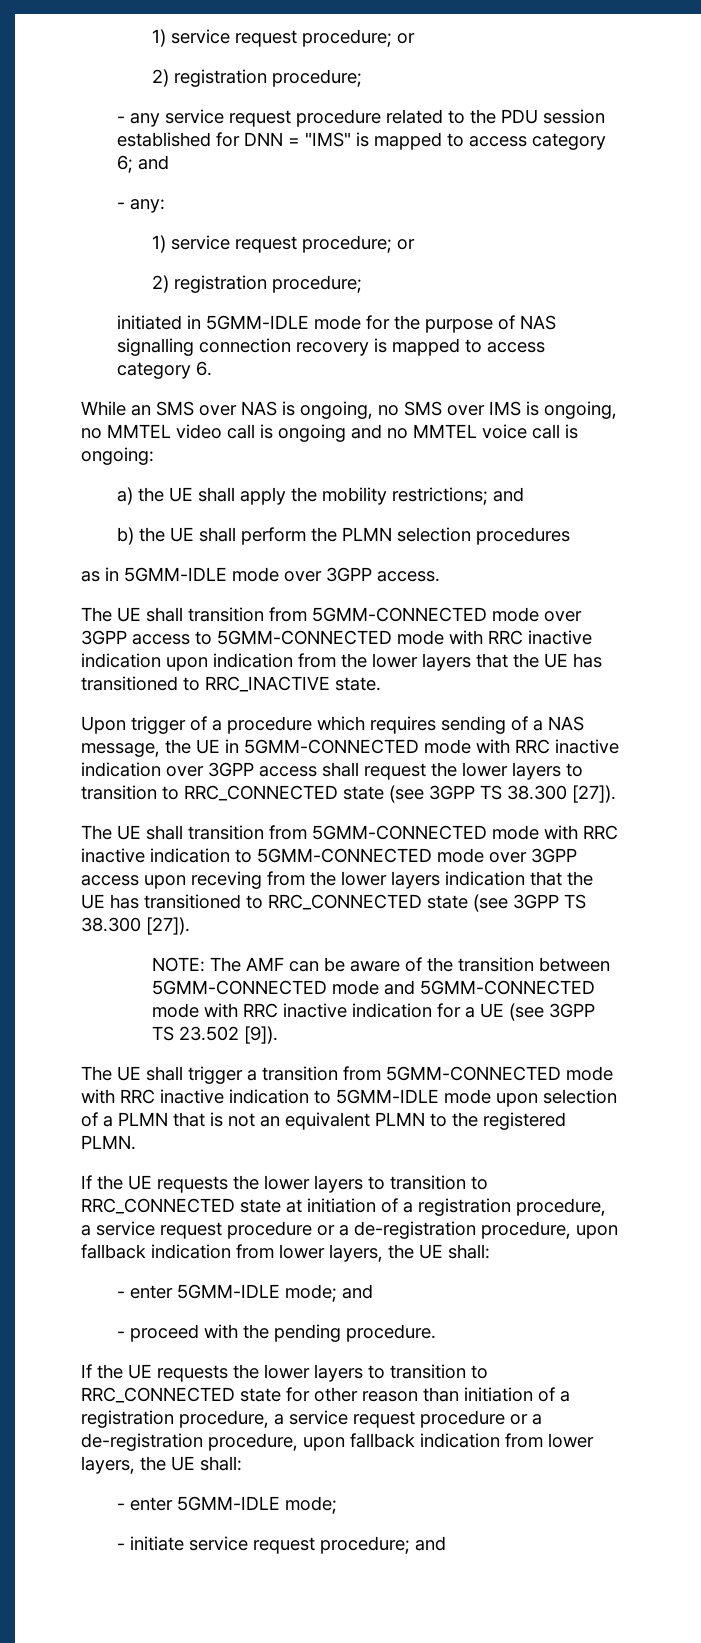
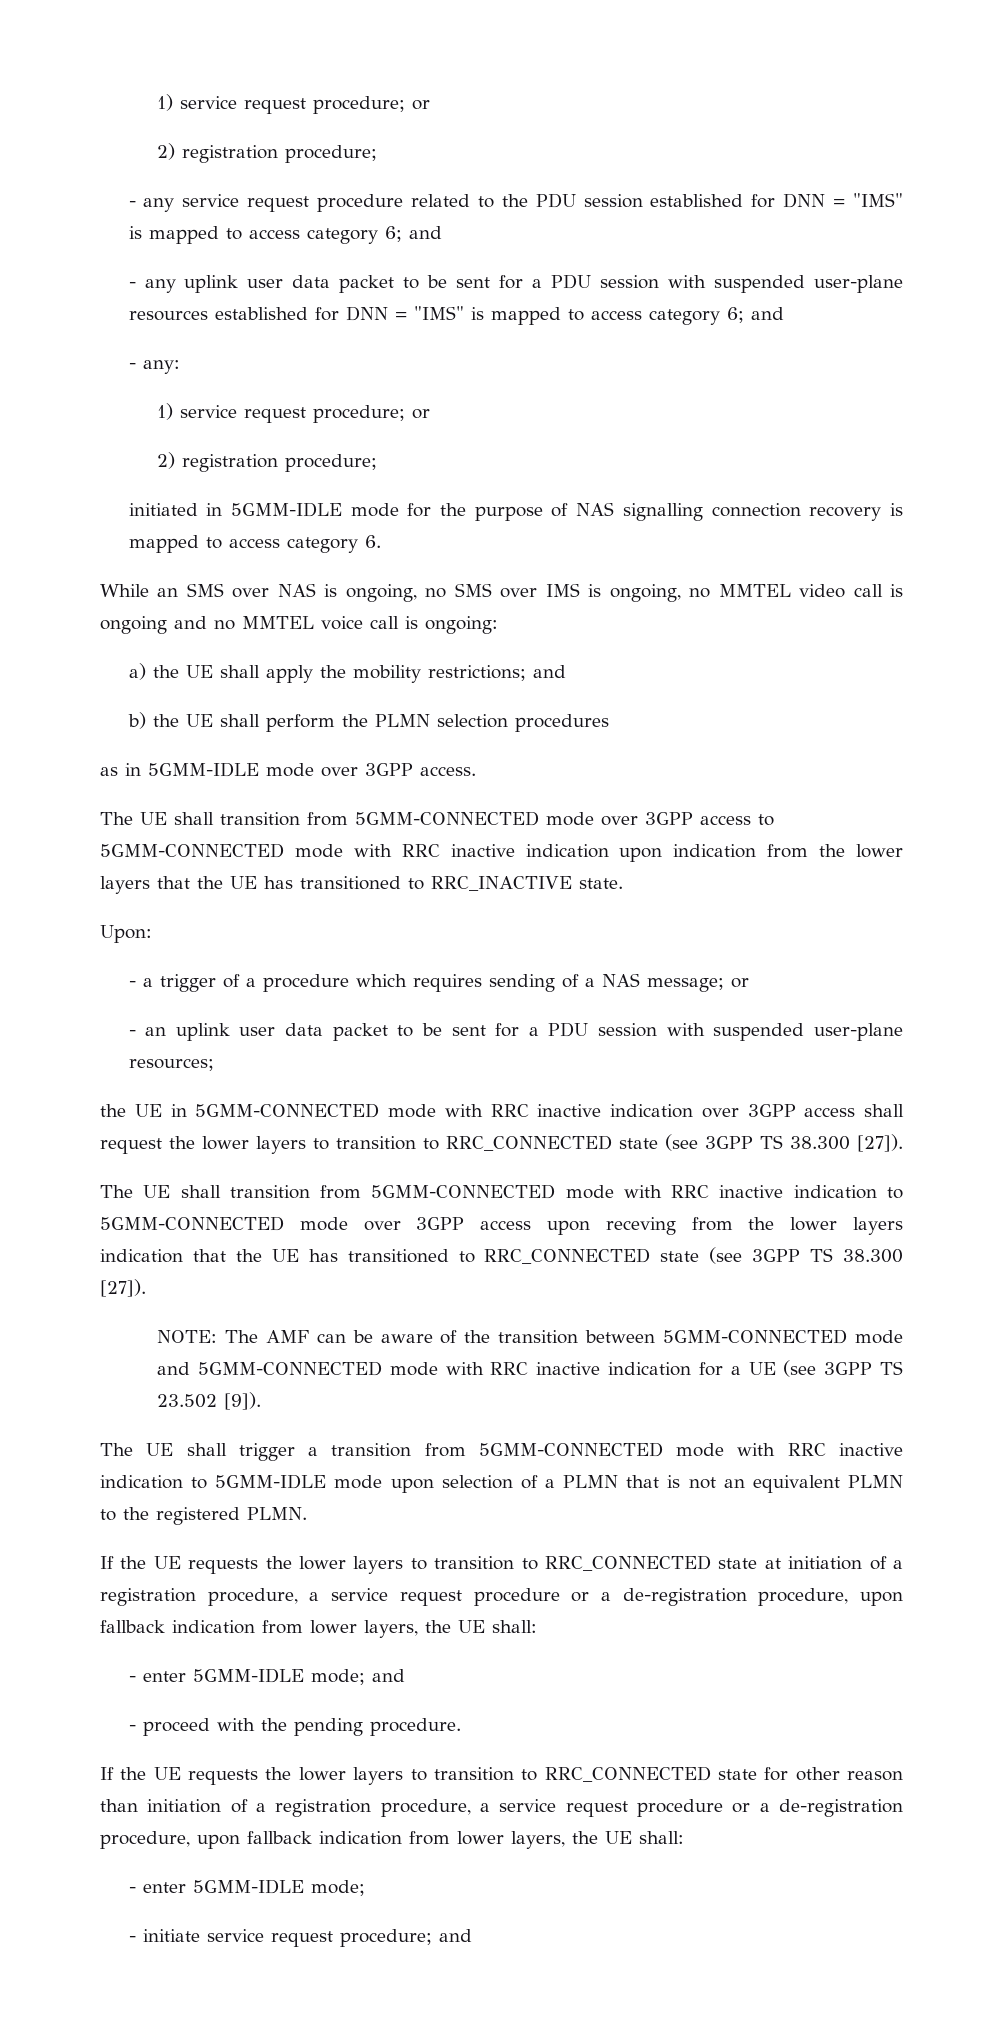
+ - any uplink user data packet to be sent for a PDU session with suspended user-plane resources established for DNN = "IMS" is mapped to access category 6; and
- Upon trigger of a procedure which requires sending of a NAS message, the UE in 5GMM-CONNECTED mode with RRC inactive indication over 3GPP access shall request the lower layers to transition to RRC_CONNECTED state (see 3GPP TS 38.300 [27]).
+ Upon:
+ - a trigger of a procedure which requires sending of a NAS message; or
+ - an uplink user data packet to be sent for a PDU session with suspended user-plane resources;
+ the UE in 5GMM-CONNECTED mode with RRC inactive indication over 3GPP access shall request the lower layers to transition to RRC_CONNECTED state (see 3GPP TS 38.300 [27]).

